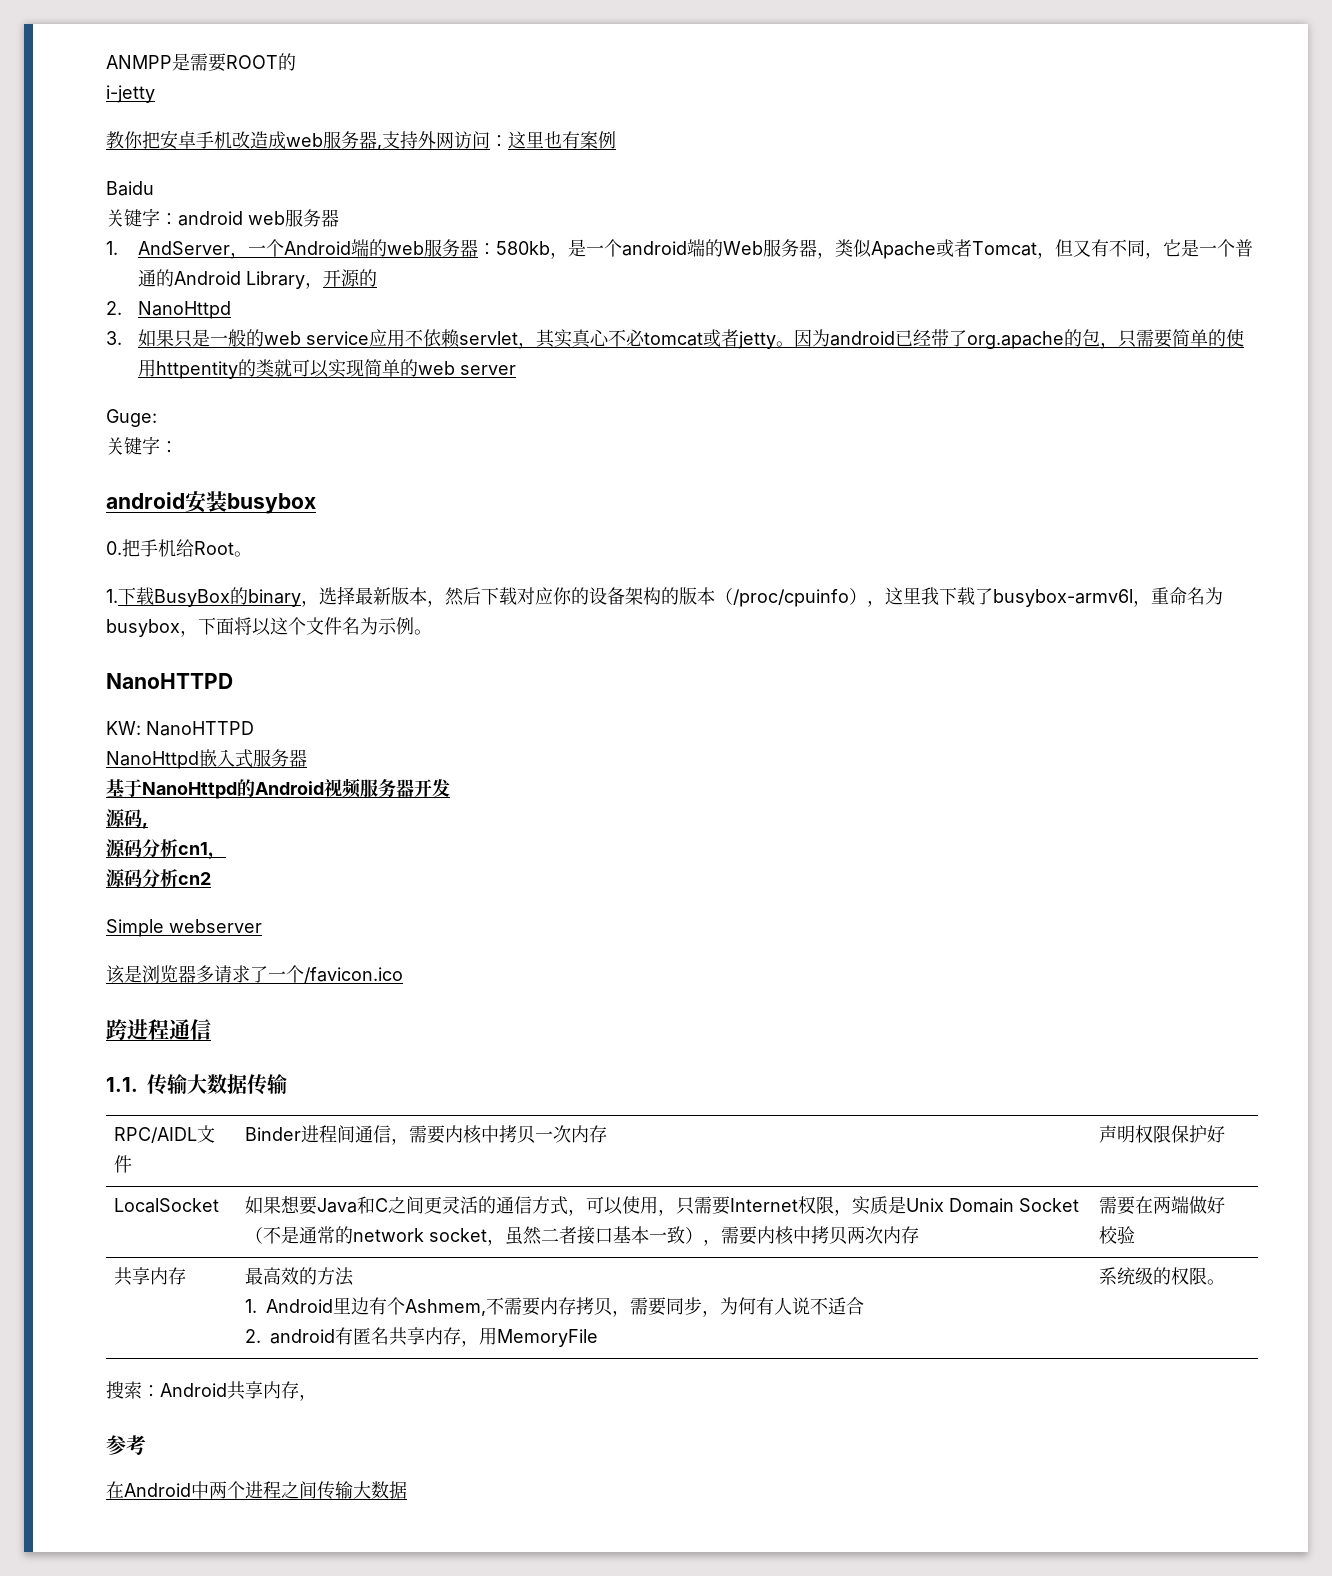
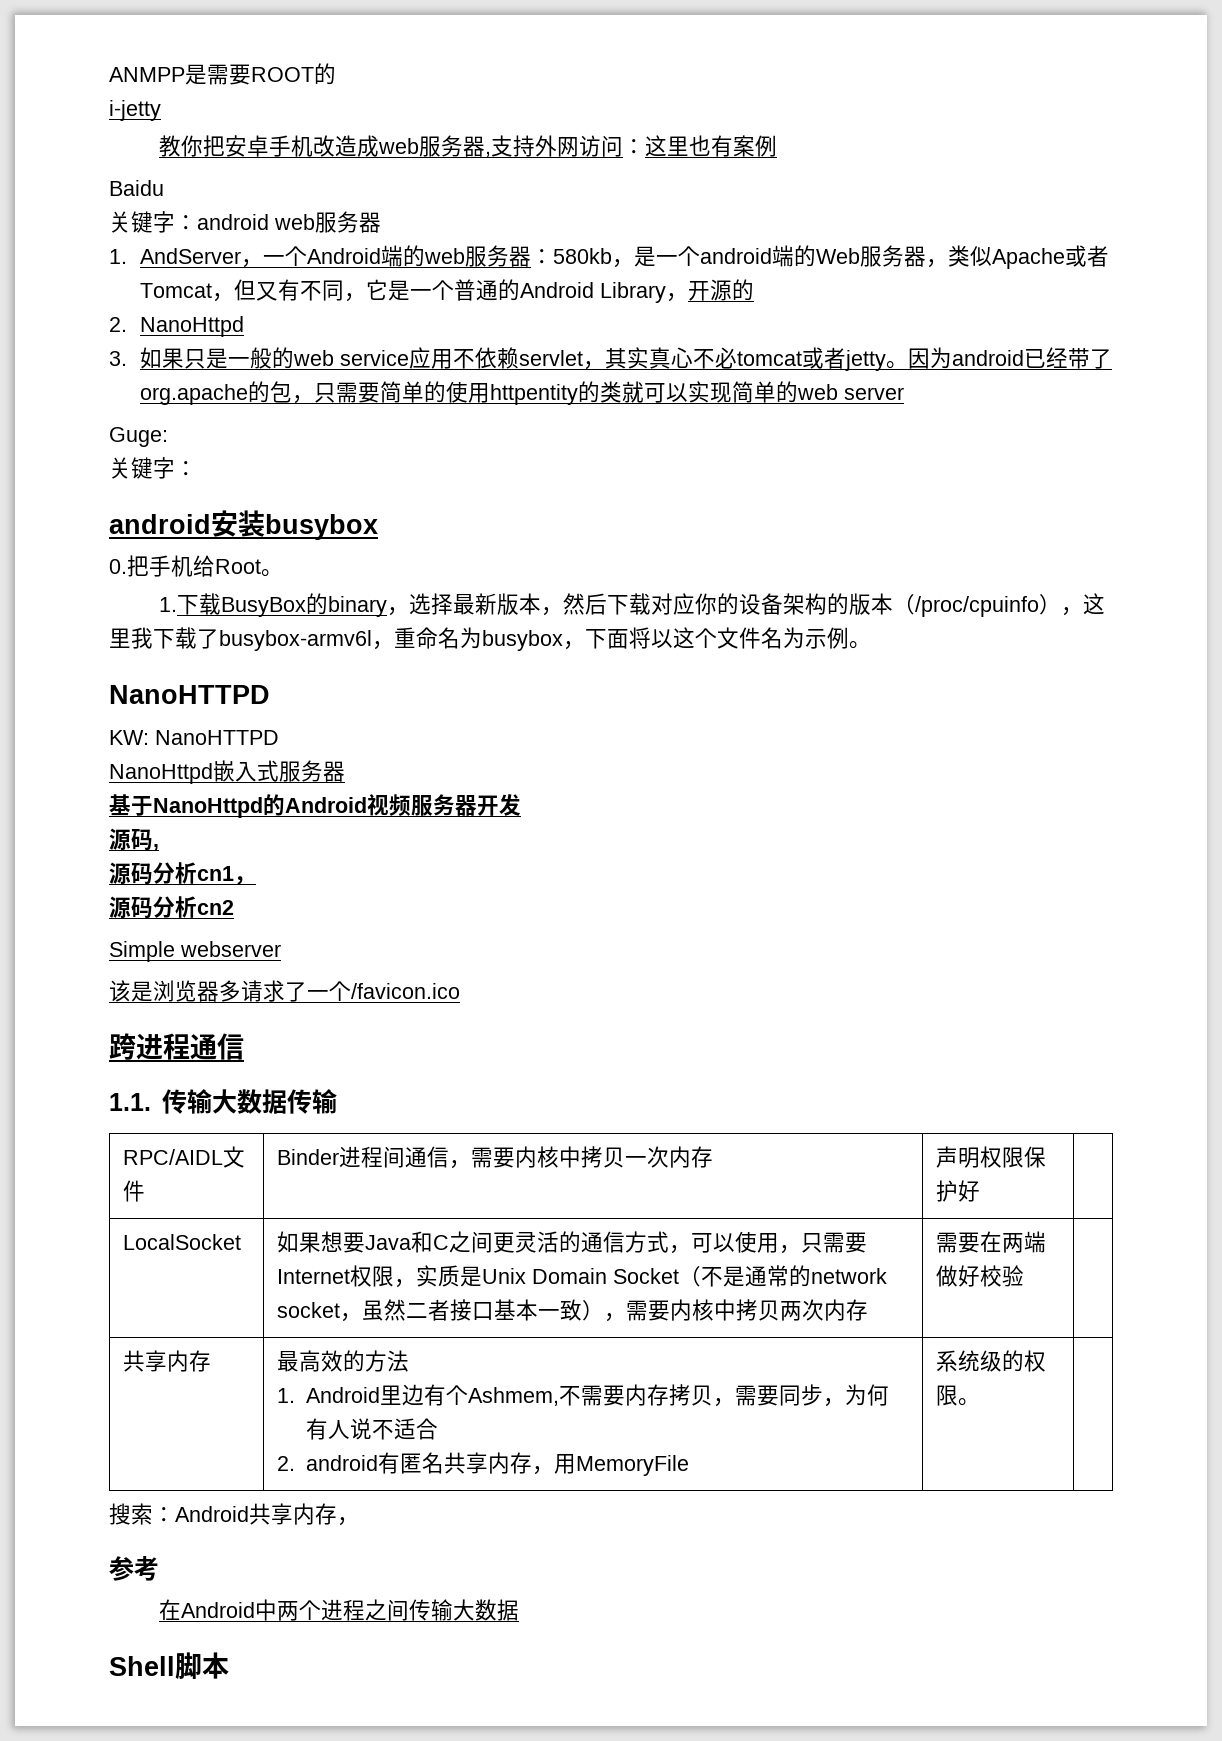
+ Shell脚本

